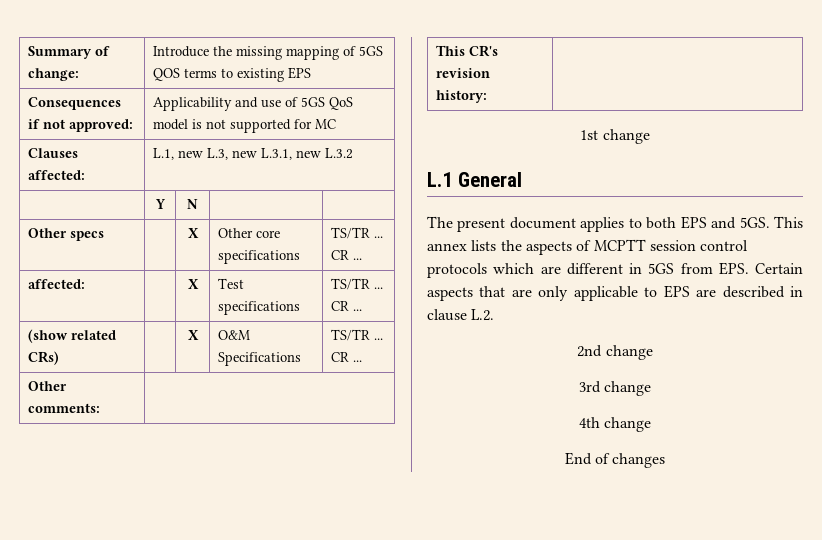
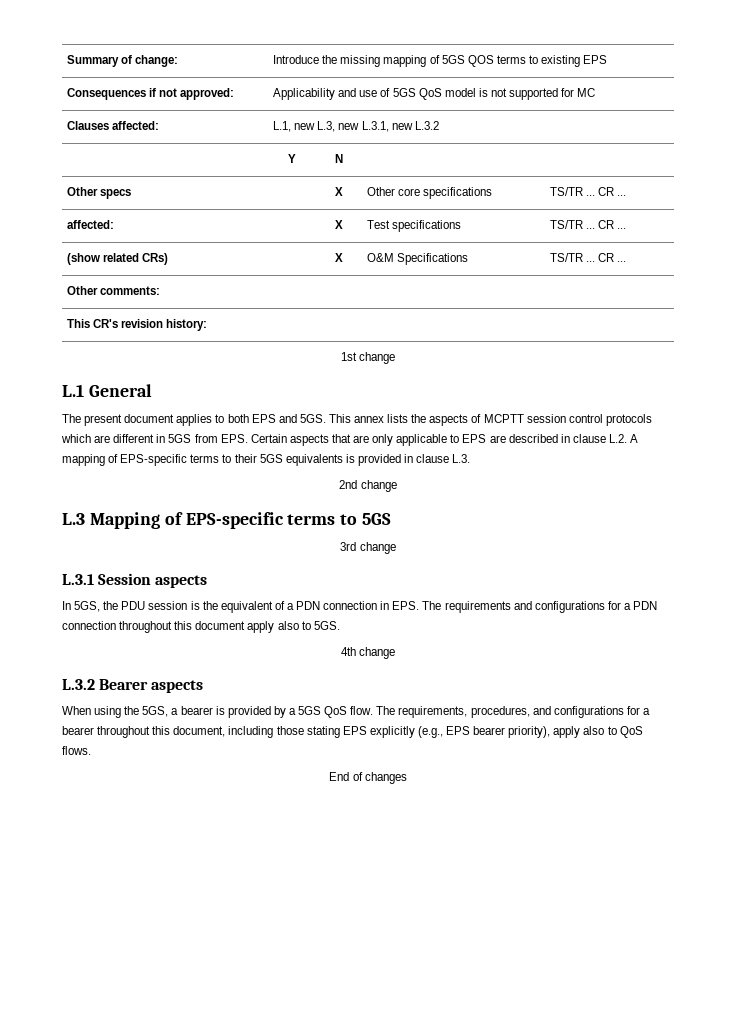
- This annex lists the aspects of MCPTT session control protocols which are different in 5GS from EPS. Certain aspects that are only applicable to EPS are described in clause L.2.
+ This annex lists the aspects of MCPTT session control protocols which are different in 5GS from EPS. Certain aspects that are only applicable to EPS are described in clause L.2. A mapping of EPS-specific terms to their 5GS equivalents is provided in clause L.3.
  2nd change
+ L.3 Mapping of EPS-specific terms to 5GS
  3rd change
+ L.3.1 Session aspects
+ In 5GS, the PDU session is the equivalent of a PDN connection in EPS. The requirements and configurations for a PDN connection throughout this document apply also to 5GS.
  4th change
+ L.3.2 Bearer aspects
+ When using the 5GS, a bearer is provided by a 5GS QoS flow. The requirements, procedures, and configurations for a bearer throughout this document, including those stating EPS explicitly (e.g., EPS bearer priority), apply also to QoS flows.

